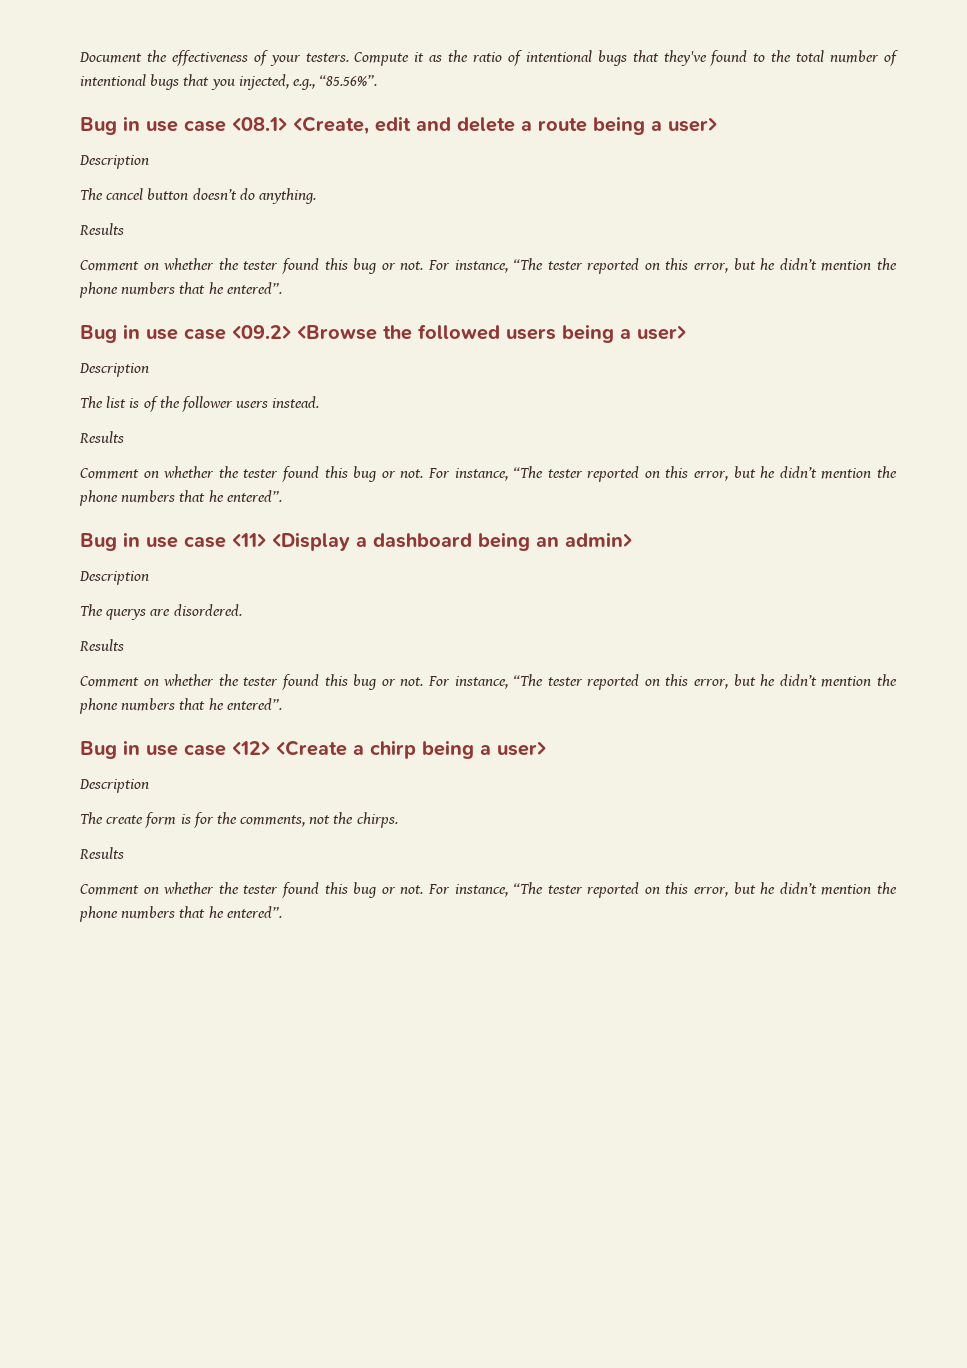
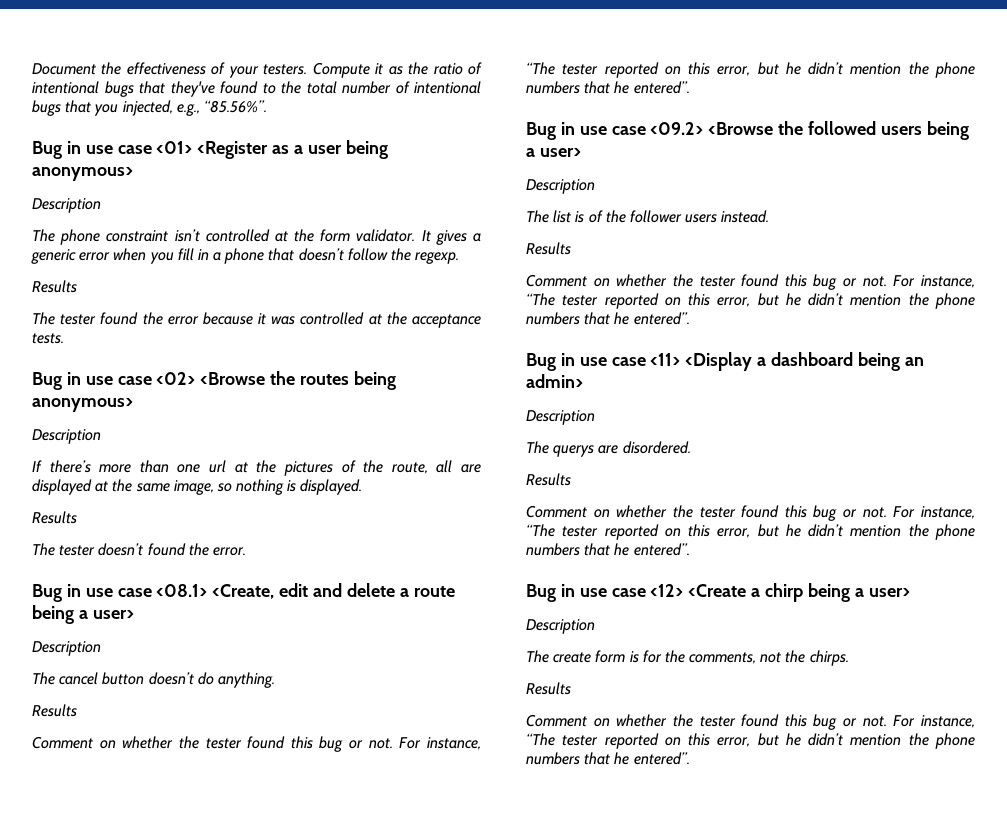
+ Bug in use case <01> <Register as a user being anonymous>
+ Description
+ The phone constraint isn’t controlled at the form validator. It gives a generic error when you fill in a phone that doesn’t follow the regexp.
+ Results
+ The tester found the error because it was controlled at the acceptance tests.
+ Bug in use case <02> <Browse the routes being anonymous>
+ Description
+ If there’s more than one url at the pictures of the route, all are displayed at the same image, so nothing is displayed.
+ Results
+ The tester doesn’t found the error.

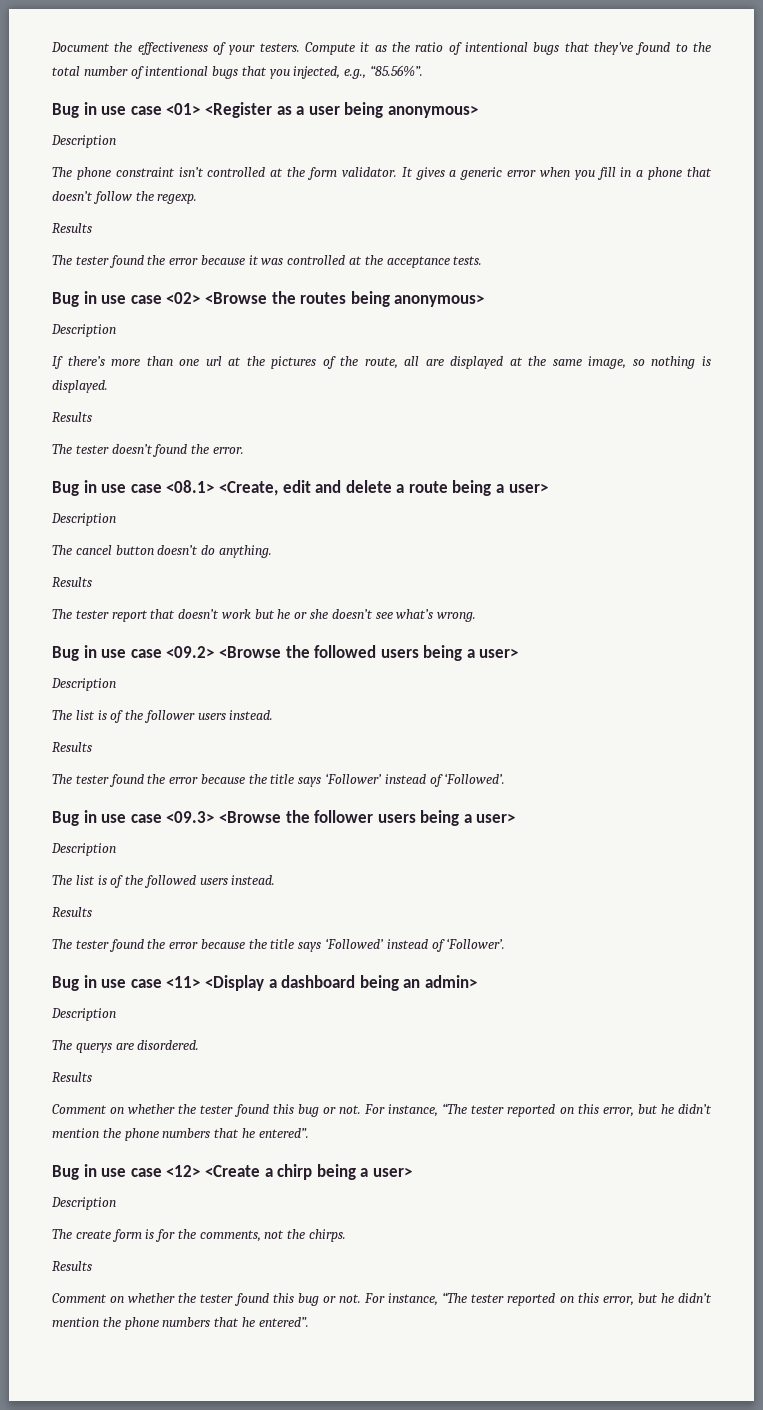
  The cancel button doesn’t do anything.
  Results
- Comment on whether the tester found this bug or not. For instance, “The tester reported on this error, but he didn’t mention the phone numbers that he entered”.
+ The tester report that doesn’t work but he or she doesn’t see what’s wrong.
  The list is of the follower users instead.
  Results
- Comment on whether the tester found this bug or not. For instance, “The tester reported on this error, but he didn’t mention the phone numbers that he entered”.
+ The tester found the error because the title says ‘Follower’ instead of ‘Followed’.
+ Bug in use case <09.3> <Browse the follower users being a user>
+ Description
+ The list is of the followed users instead.
+ Results
+ The tester found the error because the title says ‘Followed’ instead of ‘Follower’.

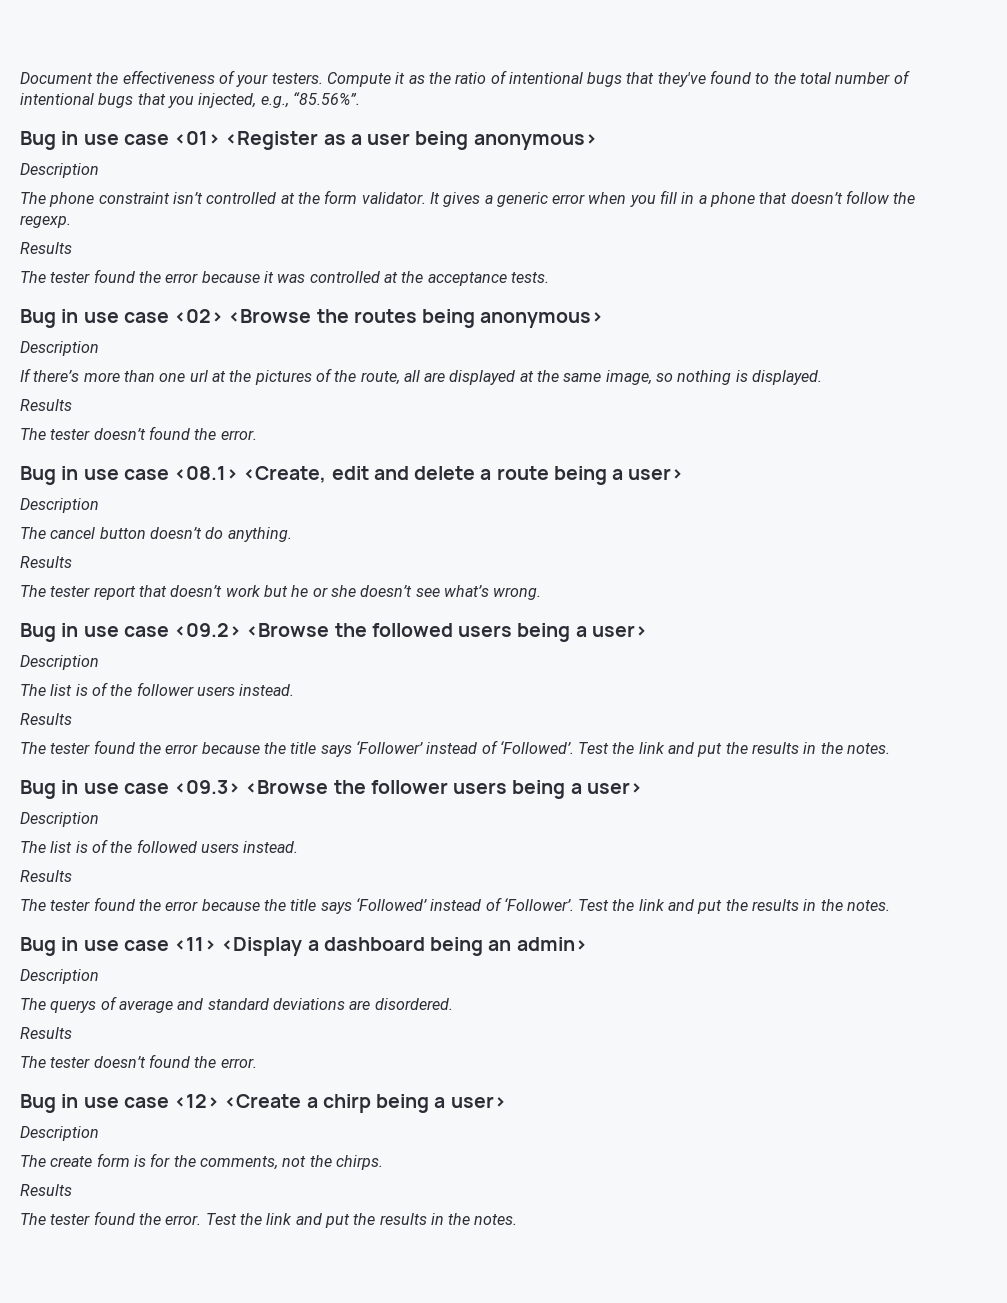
- The tester found the error because the title says ‘Follower’ instead of ‘Followed’.
+ The tester found the error because the title says ‘Follower’ instead of ‘Followed’. Test the link and put the results in the notes.
- The tester found the error because the title says ‘Followed’ instead of ‘Follower’.
+ The tester found the error because the title says ‘Followed’ instead of ‘Follower’. Test the link and put the results in the notes.
- The querys are disordered.
+ The querys of average and standard deviations are disordered.
  Results
- Comment on whether the tester found this bug or not. For instance, “The tester reported on this error, but he didn’t mention the phone numbers that he entered”.
+ The tester doesn’t found the error.
  The create form is for the comments, not the chirps.
  Results
- Comment on whether the tester found this bug or not. For instance, “The tester reported on this error, but he didn’t mention the phone numbers that he entered”.
+ The tester found the error. Test the link and put the results in the notes.

